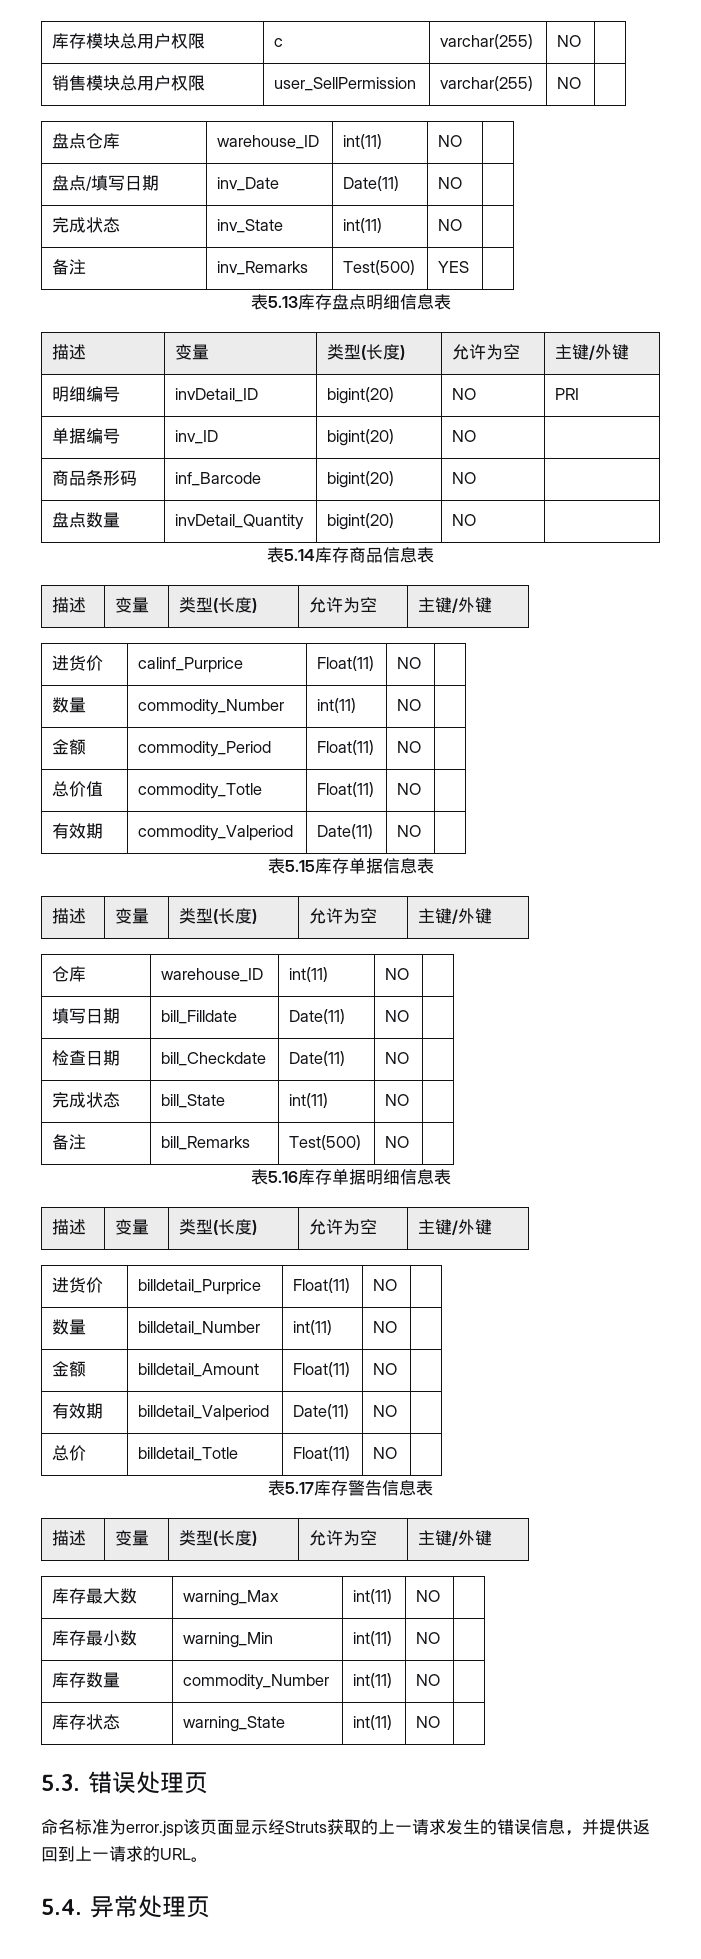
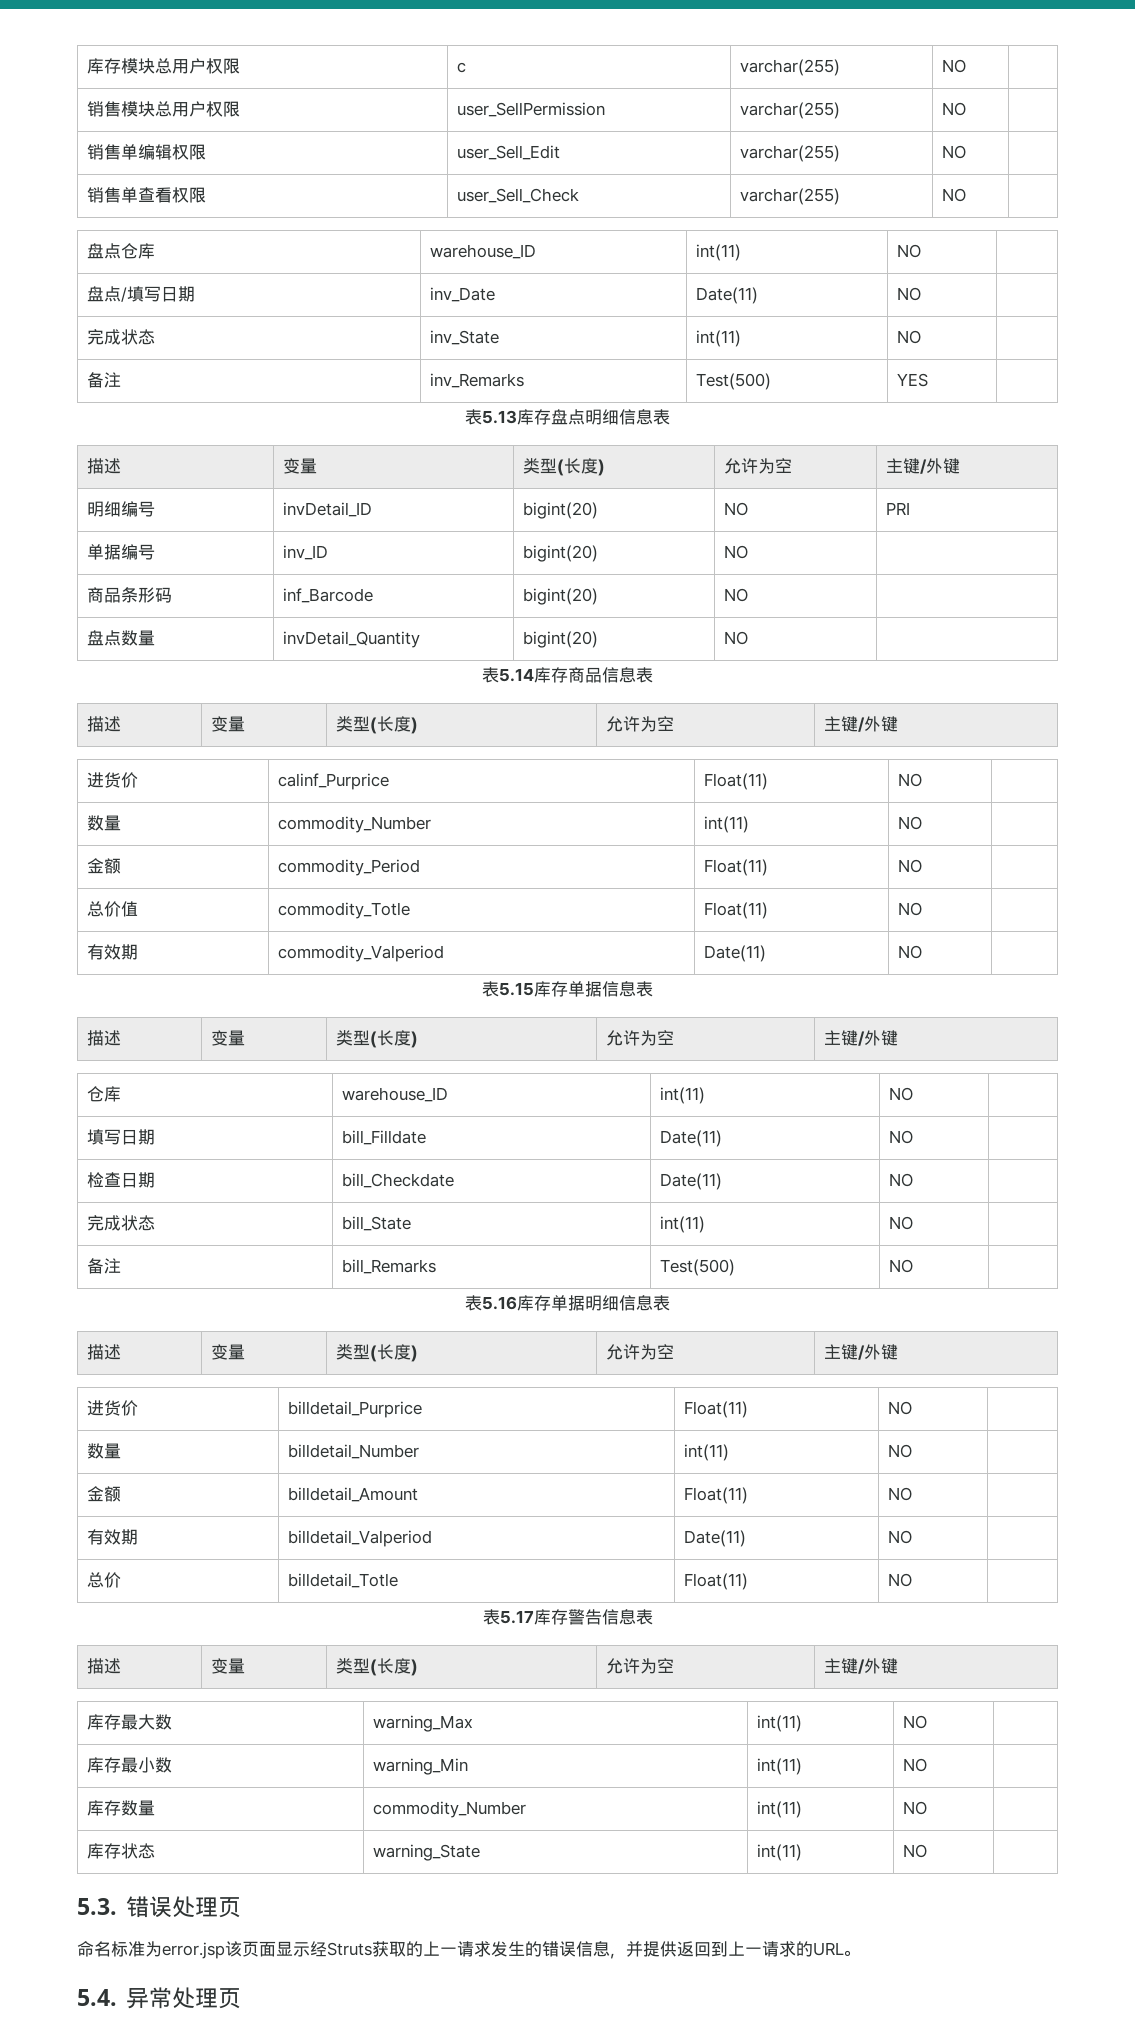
+ 销售单编辑权限 | user_Sell_Edit | varchar(255) | NO |
+ 销售单查看权限 | user_Sell_Check | varchar(255) | NO |

